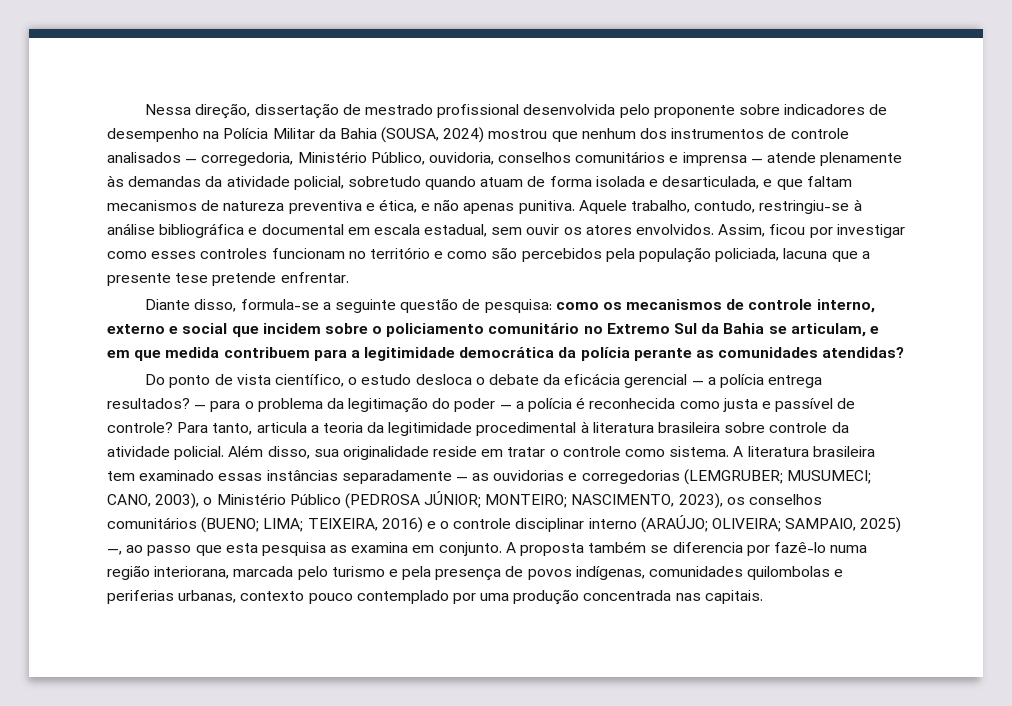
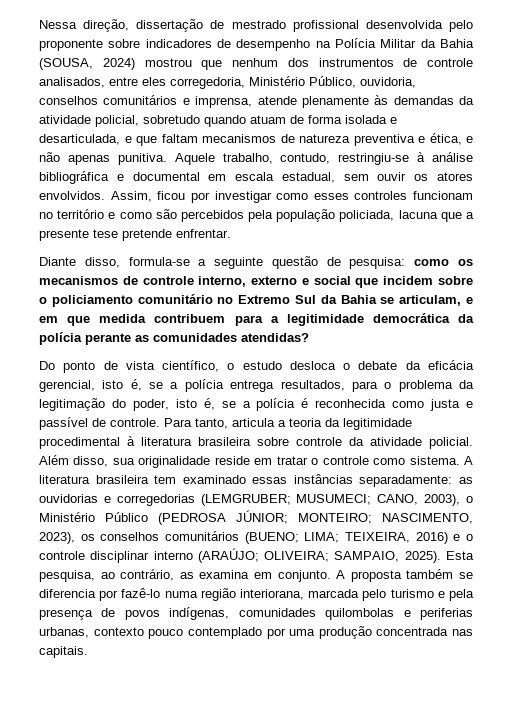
- Nessa direção, dissertação de mestrado profissional desenvolvida pelo proponente sobre indicadores de desempenho na Polícia Militar da Bahia (SOUSA, 2024) mostrou que nenhum dos instrumentos de controle analisados — corregedoria, Ministério Público, ouvidoria, conselhos comunitários e imprensa — atende plenamente às demandas da atividade policial, sobretudo quando atuam de forma isolada e desarticulada, e que faltam mecanismos de natureza preventiva e ética, e não apenas punitiva.
+ Nessa direção, dissertação de mestrado profissional desenvolvida pelo proponente sobre indicadores de desempenho na Polícia Militar da Bahia (SOUSA, 2024) mostrou que nenhum dos instrumentos de controle analisados, entre eles corregedoria, Ministério Público, ouvidoria, conselhos comunitários e imprensa, atende plenamente às demandas da atividade policial, sobretudo quando atuam de forma isolada e desarticulada, e que faltam mecanismos de natureza preventiva e ética, e não apenas punitiva.
- Do ponto de vista científico, o estudo desloca o debate da eficácia gerencial — a polícia entrega resultados? — para o problema da legitimação do poder — a polícia é reconhecida como justa e passível de controle?
+ Do ponto de vista científico, o estudo desloca o debate da eficácia gerencial, isto é, se a polícia entrega resultados, para o problema da legitimação do poder, isto é, se a polícia é reconhecida como justa e passível de controle.
- A literatura brasileira tem examinado essas instâncias separadamente — as ouvidorias e corregedorias (LEMGRUBER; MUSUMECI; CANO, 2003), o Ministério Público (PEDROSA JÚNIOR; MONTEIRO; NASCIMENTO, 2023), os conselhos comunitários (BUENO; LIMA; TEIXEIRA, 2016) e o controle disciplinar interno (ARAÚJO; OLIVEIRA; SAMPAIO, 2025) —, ao passo que esta pesquisa as examina em conjunto.
+ A literatura brasileira tem examinado essas instâncias separadamente: as ouvidorias e corregedorias (LEMGRUBER; MUSUMECI; CANO, 2003), o Ministério Público (PEDROSA JÚNIOR; MONTEIRO; NASCIMENTO, 2023), os conselhos comunitários (BUENO; LIMA; TEIXEIRA, 2016) e o controle disciplinar interno (ARAÚJO; OLIVEIRA; SAMPAIO, 2025). Esta pesquisa, ao contrário, as examina em conjunto.

